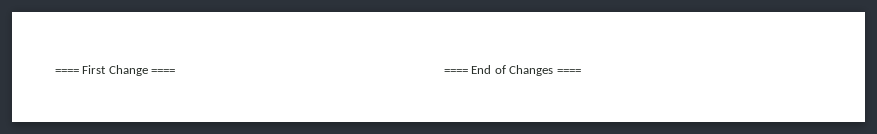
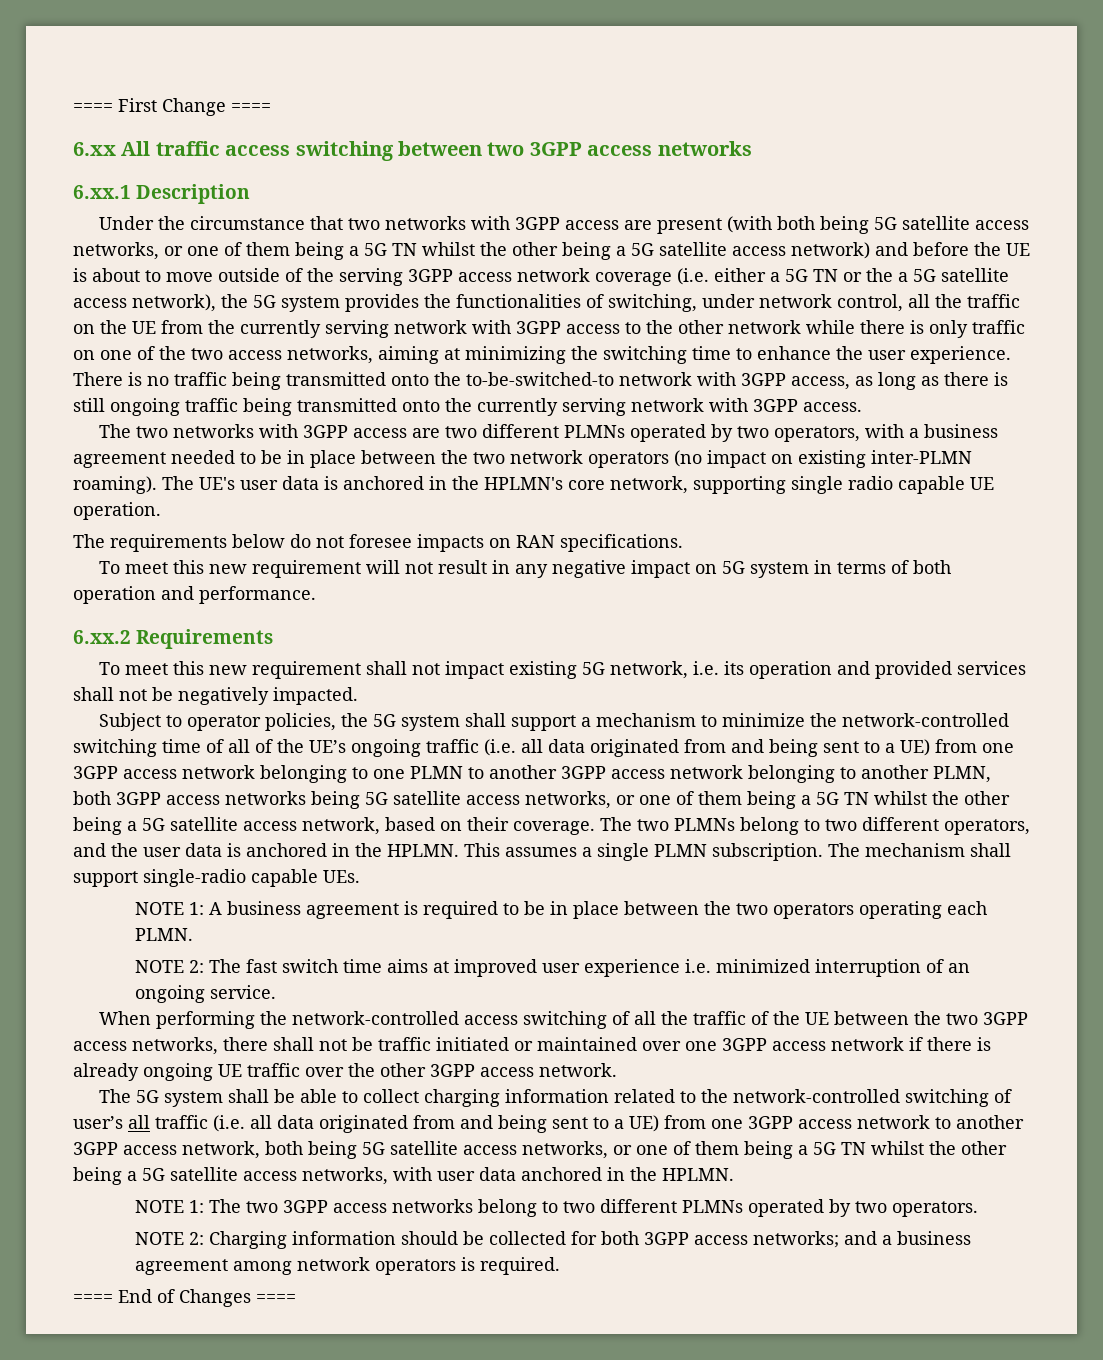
+ 6.xx All traffic access switching between two 3GPP access networks
+ 6.xx.1 Description
+ Under the circumstance that two networks with 3GPP access are present (with both being 5G satellite access networks, or one of them being a 5G TN whilst the other being a 5G satellite access network) and before the UE is about to move outside of the serving 3GPP access network coverage (i.e. either a 5G TN or the a 5G satellite access network), the 5G system provides the functionalities of switching, under network control, all the traffic on the UE from the currently serving network with 3GPP access to the other network while there is only traffic on one of the two access networks, aiming at minimizing the switching time to enhance the user experience. There is no traffic being transmitted onto the to-be-switched-to network with 3GPP access, as long as there is still ongoing traffic being transmitted onto the currently serving network with 3GPP access.
+ The two networks with 3GPP access are two different PLMNs operated by two operators, with a business agreement needed to be in place between the two network operators (no impact on existing inter-PLMN roaming). The UE's user data is anchored in the HPLMN's core network, supporting single radio capable UE operation.
+ The requirements below do not foresee impacts on RAN specifications.
+ To meet this new requirement will not result in any negative impact on 5G system in terms of both operation and performance.
+ 6.xx.2 Requirements
+ To meet this new requirement shall not impact existing 5G network, i.e. its operation and provided services shall not be negatively impacted.
+ Subject to operator policies, the 5G system shall support a mechanism to minimize the network-controlled switching time of all of the UE’s ongoing traffic (i.e. all data originated from and being sent to a UE) from one 3GPP access network belonging to one PLMN to another 3GPP access network belonging to another PLMN, both 3GPP access networks being 5G satellite access networks, or one of them being a 5G TN whilst the other being a 5G satellite access network, based on their coverage. The two PLMNs belong to two different operators, and the user data is anchored in the HPLMN. This assumes a single PLMN subscription. The mechanism shall support single-radio capable UEs.
+ NOTE 1: A business agreement is required to be in place between the two operators operating each PLMN.
+ NOTE 2: The fast switch time aims at improved user experience i.e. minimized interruption of an ongoing service.
+ When performing the network-controlled access switching of all the traffic of the UE between the two 3GPP access networks, there shall not be traffic initiated or maintained over one 3GPP access network if there is already ongoing UE traffic over the other 3GPP access network.
+ The 5G system shall be able to collect charging information related to the network-controlled switching of user’s all traffic (i.e. all data originated from and being sent to a UE) from one 3GPP access network to another 3GPP access network, both being 5G satellite access networks, or one of them being a 5G TN whilst the other being a 5G satellite access networks, with user data anchored in the HPLMN.
+ NOTE 1: The two 3GPP access networks belong to two different PLMNs operated by two operators.
+ NOTE 2: Charging information should be collected for both 3GPP access networks; and a business agreement among network operators is required.

